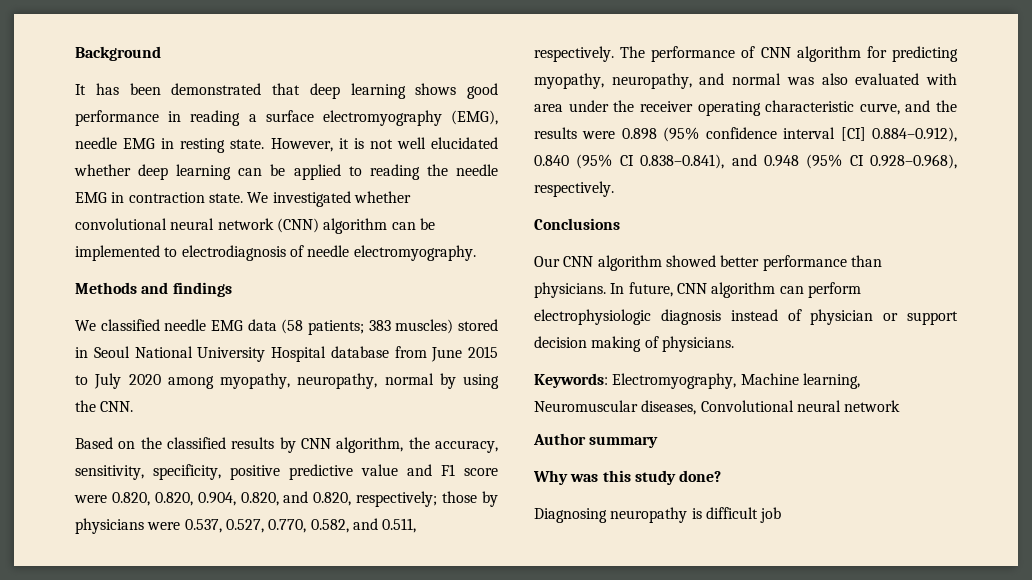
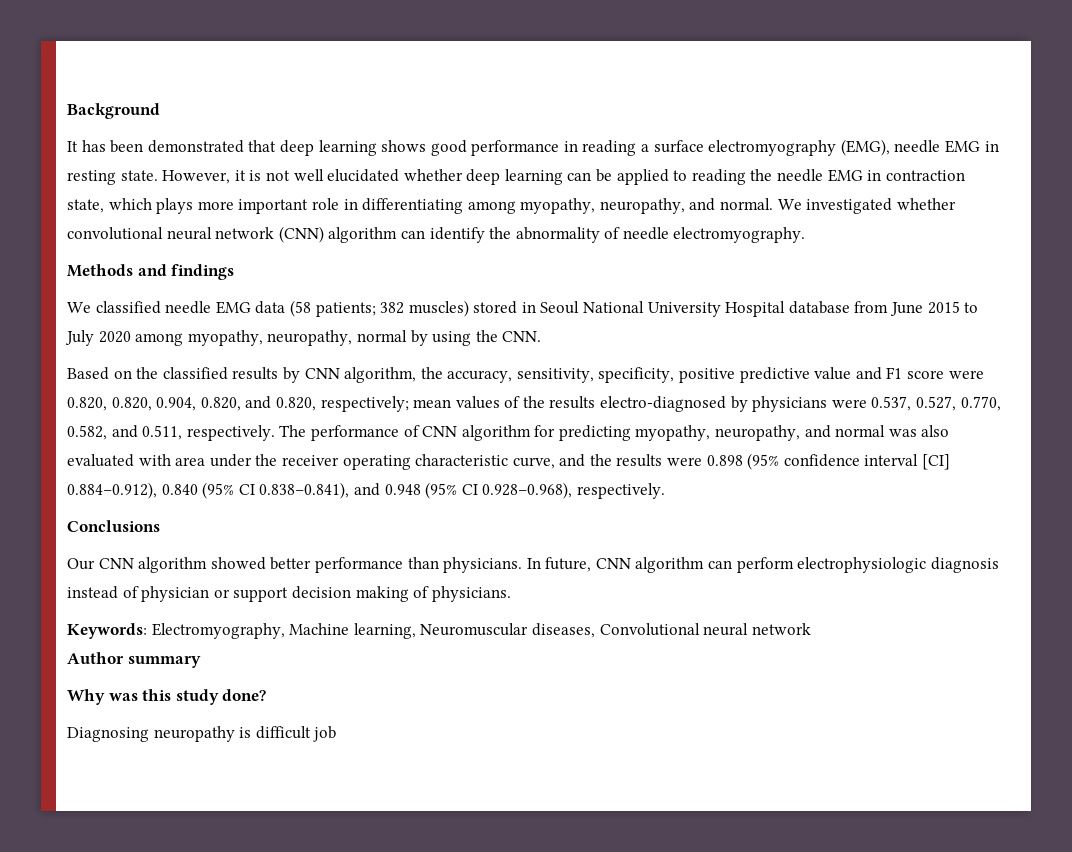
- However, it is not well elucidated whether deep learning can be applied to reading the needle EMG in contraction state.
+ However, it is not well elucidated whether deep learning can be applied to reading the needle EMG in contraction state, which plays more important role in differentiating among myopathy, neuropathy, and normal.
- We investigated whether convolutional neural network (CNN) algorithm can be implemented to electrodiagnosis of needle electromyography.
+ We investigated whether convolutional neural network (CNN) algorithm can identify the abnormality of needle electromyography.
- We classified needle EMG data (58 patients; 383 muscles) stored in Seoul National University Hospital database from June 2015 to July 2020 among myopathy, neuropathy, normal by using the CNN.
+ We classified needle EMG data (58 patients; 382 muscles) stored in Seoul National University Hospital database from June 2015 to July 2020 among myopathy, neuropathy, normal by using the CNN.
- Based on the classified results by CNN algorithm, the accuracy, sensitivity, specificity, positive predictive value and F1 score were 0.820, 0.820, 0.904, 0.820, and 0.820, respectively; those by physicians were 0.537, 0.527, 0.770, 0.582, and 0.511, respectively.
+ Based on the classified results by CNN algorithm, the accuracy, sensitivity, specificity, positive predictive value and F1 score were 0.820, 0.820, 0.904, 0.820, and 0.820, respectively; mean values of the results electro-diagnosed by physicians were 0.537, 0.527, 0.770, 0.582, and 0.511, respectively.

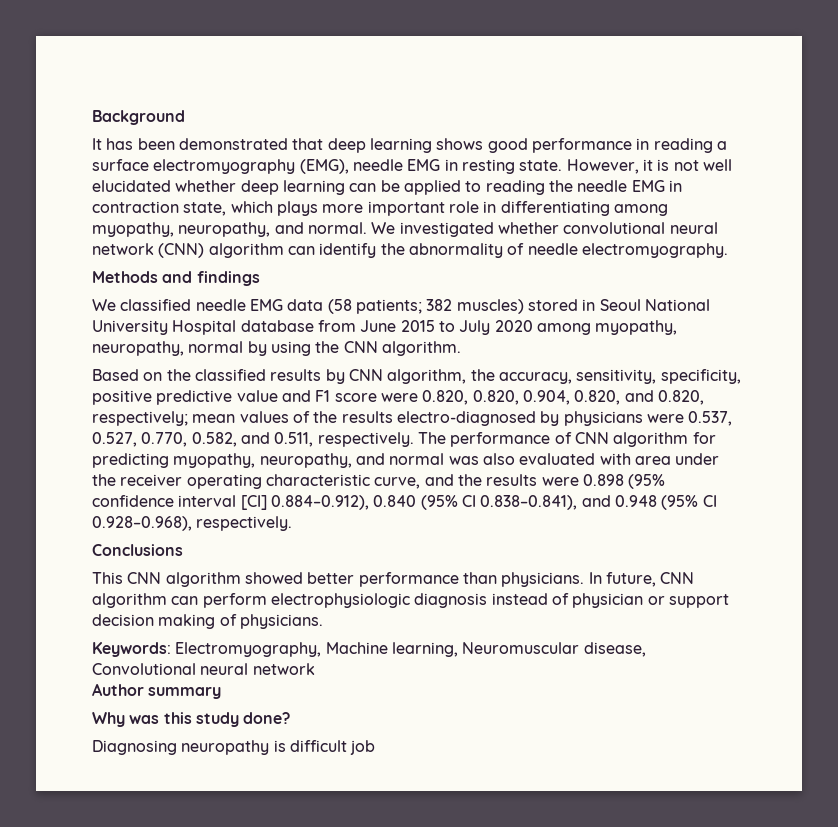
- We classified needle EMG data (58 patients; 382 muscles) stored in Seoul National University Hospital database from June 2015 to July 2020 among myopathy, neuropathy, normal by using the CNN.
+ We classified needle EMG data (58 patients; 382 muscles) stored in Seoul National University Hospital database from June 2015 to July 2020 among myopathy, neuropathy, normal by using the CNN algorithm.
- Our CNN algorithm showed better performance than physicians.
+ This CNN algorithm showed better performance than physicians.
- Keywords: Electromyography, Machine learning, Neuromuscular diseases, Convolutional neural network
+ Keywords: Electromyography, Machine learning, Neuromuscular disease, Convolutional neural network

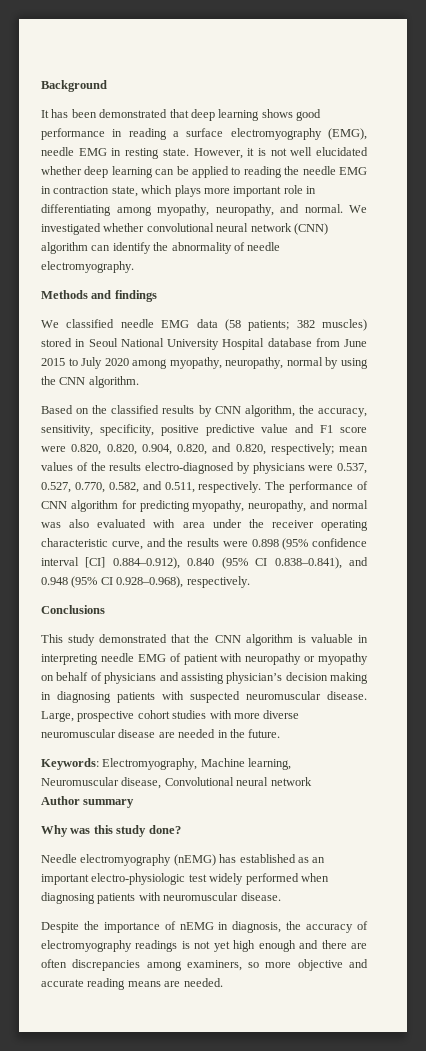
- This CNN algorithm showed better performance than physicians. In future, CNN algorithm can perform electrophysiologic diagnosis instead of physician or support decision making of physicians.
+ This study demonstrated that the CNN algorithm is valuable in interpreting needle EMG of patient with neuropathy or myopathy on behalf of physicians and assisting physician’s decision making in diagnosing patients with suspected neuromuscular disease. Large, prospective cohort studies with more diverse neuromuscular disease are needed in the future.
- Diagnosing neuropathy is difficult job
+ Needle electromyography (nEMG) has established as an important electro-physiologic test widely performed when diagnosing patients with neuromuscular disease.
+ Despite the importance of nEMG in diagnosis, the accuracy of electromyography readings is not yet high enough and there are often discrepancies among examiners, so more objective and accurate reading means are needed.

